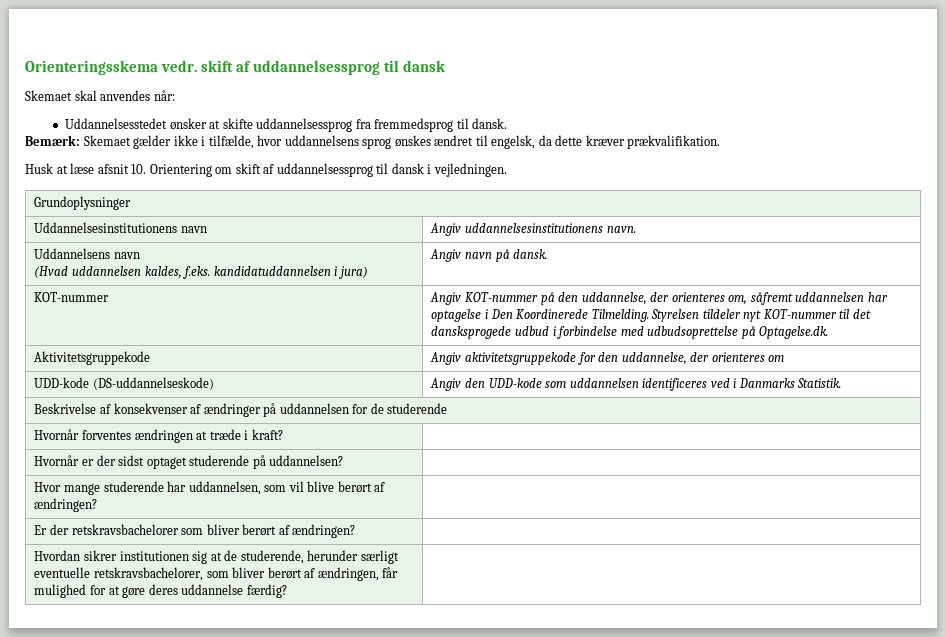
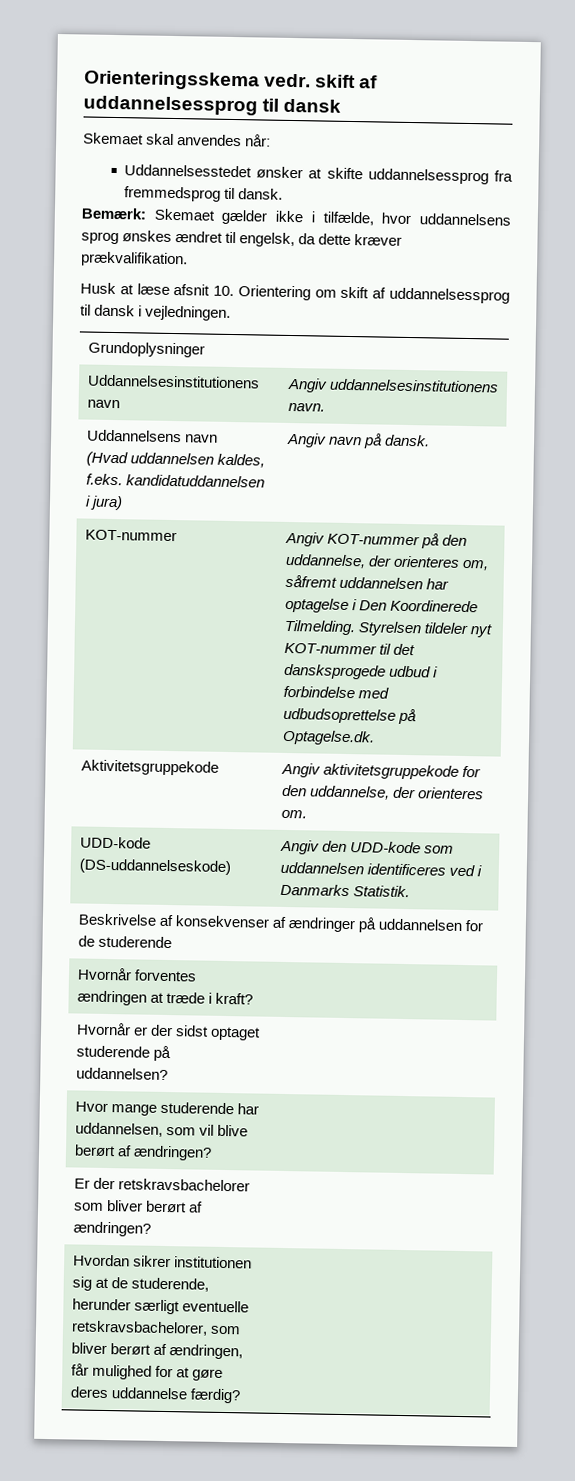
- Aktivitetsgruppekode | Angiv aktivitetsgruppekode for den uddannelse, der orienteres om
+ Aktivitetsgruppekode | Angiv aktivitetsgruppekode for den uddannelse, der orienteres om.

